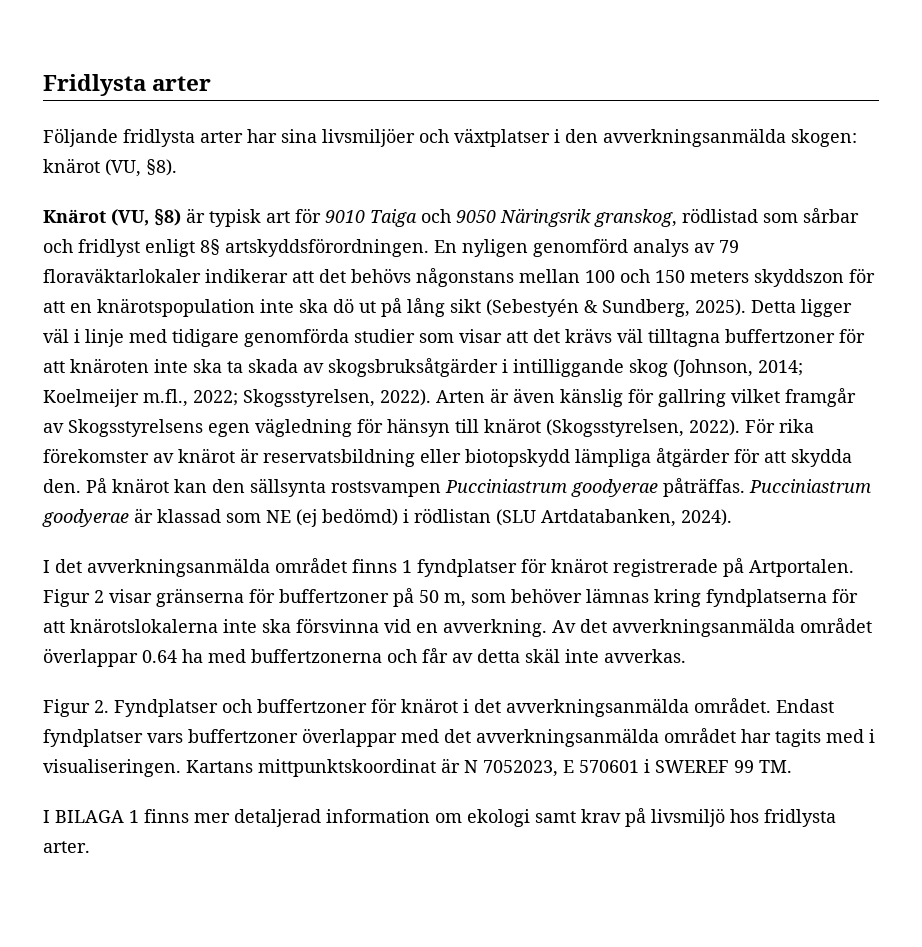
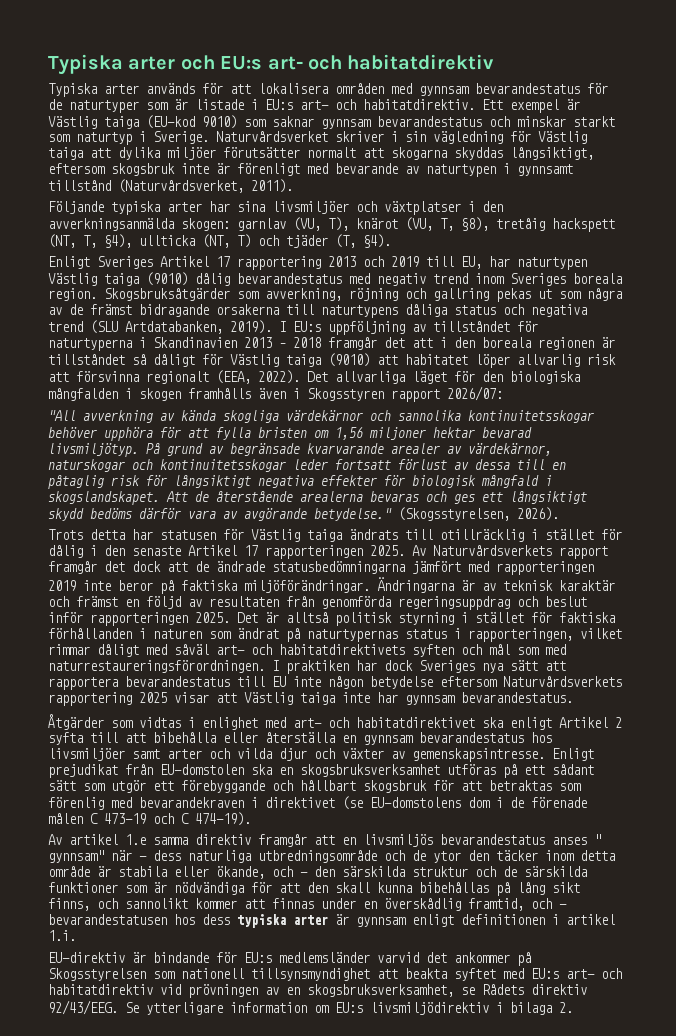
- Fridlysta arter
+ Typiska arter och EU:s art- och habitatdirektiv
+ Typiska arter används för att lokalisera områden med gynnsam bevarandestatus för de naturtyper som är listade i EU:s art- och habitatdirektiv. Ett exempel är Västlig taiga (EU-kod 9010) som saknar gynnsam bevarandestatus och minskar starkt som naturtyp i Sverige. Naturvårdsverket skriver i sin vägledning för Västlig taiga att dylika miljöer förutsätter normalt att skogarna skyddas långsiktigt, eftersom skogsbruk inte är förenligt med bevarande av naturtypen i gynnsamt tillstånd (Naturvårdsverket, 2011).
- Följande fridlysta arter har sina livsmiljöer och växtplatser i den avverkningsanmälda skogen: knärot (VU, §8).
- Knärot (VU, §8) är typisk art för 9010 Taiga och 9050 Näringsrik granskog, rödlistad som sårbar och fridlyst enligt 8§ artskyddsförordningen. En nyligen genomförd analys av 79 floraväktarlokaler indikerar att det behövs någonstans mellan 100 och 150 meters skyddszon för att en knärotspopulation inte ska dö ut på lång sikt (Sebestyén & Sundberg, 2025). Detta ligger väl i linje med tidigare genomförda studier som visar att det krävs väl tilltagna buffertzoner för att knäroten inte ska ta skada av skogsbruksåtgärder i intilliggande skog (Johnson, 2014; Koelmeijer m.fl., 2022; Skogsstyrelsen, 2022). Arten är även känslig för gallring vilket framgår av Skogsstyrelsens egen vägledning för hänsyn till knärot (Skogsstyrelsen, 2022). För rika förekomster av knärot är reservatsbildning eller biotopskydd lämpliga åtgärder för att skydda den. På knärot kan den sällsynta rostsvampen Pucciniastrum goodyerae påträffas. Pucciniastrum goodyerae är klassad som NE (ej bedömd) i rödlistan (SLU Artdatabanken, 2024).
- I det avverkningsanmälda området finns 1 fyndplatser för knärot registrerade på Artportalen. Figur 2 visar gränserna för buffertzoner på 50 m, som behöver lämnas kring fyndplatserna för att knärotslokalerna inte ska försvinna vid en avverkning. Av det avverkningsanmälda området överlappar 0.64 ha med buffertzonerna och får av detta skäl inte avverkas.
- Figur 2. Fyndplatser och buffertzoner för knärot i det avverkningsanmälda området. Endast fyndplatser vars buffertzoner överlappar med det avverkningsanmälda området har tagits med i visualiseringen. Kartans mittpunktskoordinat är N 7052023, E 570601 i SWEREF 99 TM.
- I BILAGA 1 finns mer detaljerad information om ekologi samt krav på livsmiljö hos fridlysta arter.
+ Följande typiska arter har sina livsmiljöer och växtplatser i den avverkningsanmälda skogen: garnlav (VU, T), knärot (VU, T, §8), tretåig hackspett (NT, T, §4), ullticka (NT, T) och tjäder (T, §4).
+ Enligt Sveriges Artikel 17 rapportering 2013 och 2019 till EU, har naturtypen Västlig taiga (9010) dålig bevarandestatus med negativ trend inom Sveriges boreala region. Skogsbruksåtgärder som avverkning, röjning och gallring pekas ut som några av de främst bidragande orsakerna till naturtypens dåliga status och negativa trend (SLU Artdatabanken, 2019). I EU:s uppföljning av tillståndet för naturtyperna i Skandinavien 2013 – 2018 framgår det att i den boreala regionen är tillståndet så dåligt för Västlig taiga (9010) att habitatet löper allvarlig risk att försvinna regionalt (EEA, 2022). Det allvarliga läget för den biologiska mångfalden i skogen framhålls även i Skogsstyren rapport 2026/07:
+ "All avverkning av kända skogliga värdekärnor och sannolika kontinuitetsskogar behöver upphöra för att fylla bristen om 1,56 miljoner hektar bevarad livsmiljötyp. På grund av begränsade kvarvarande arealer av värdekärnor, naturskogar och kontinuitetsskogar leder fortsatt förlust av dessa till en påtaglig risk för långsiktigt negativa effekter för biologisk mångfald i skogslandskapet. Att de återstående arealerna bevaras och ges ett långsiktigt skydd bedöms därför vara av avgörande betydelse." (Skogsstyrelsen, 2026).
+ Trots detta har statusen för Västlig taiga ändrats till otillräcklig i stället för dålig i den senaste Artikel 17 rapporteringen 2025. Av Naturvårdsverkets rapport framgår det dock att de ändrade statusbedömningarna jämfört med rapporteringen 2019 inte beror på faktiska miljöförändringar. Ändringarna är av teknisk karaktär och främst en följd av resultaten från genomförda regeringsuppdrag och beslut inför rapporteringen 2025. Det är alltså politisk styrning i stället för faktiska förhållanden i naturen som ändrat på naturtypernas status i rapporteringen, vilket rimmar dåligt med såväl art- och habitatdirektivets syften och mål som med naturrestaureringsförordningen. I praktiken har dock Sveriges nya sätt att rapportera bevarandestatus till EU inte någon betydelse eftersom Naturvårdsverkets rapportering 2025 visar att Västlig taiga inte har gynnsam bevarandestatus.
+ Åtgärder som vidtas i enlighet med art- och habitatdirektivet ska enligt Artikel 2 syfta till att bibehålla eller återställa en gynnsam bevarandestatus hos livsmiljöer samt arter och vilda djur och växter av gemenskapsintresse. Enligt prejudikat från EU-domstolen ska en skogsbruksverksamhet utföras på ett sådant sätt som utgör ett förebyggande och hållbart skogsbruk för att betraktas som förenlig med bevarandekraven i direktivet (se EU-domstolens dom i de förenade målen C 473-19 och C 474-19).
+ Av artikel 1.e samma direktiv framgår att en livsmiljös bevarandestatus anses " gynnsam" när — dess naturliga utbredningsområde och de ytor den täcker inom detta område är stabila eller ökande, och — den särskilda struktur och de särskilda funktioner som är nödvändiga för att den skall kunna bibehållas på lång sikt finns, och sannolikt kommer att finnas under en överskådlig framtid, och — bevarandestatusen hos dess typiska arter är gynnsam enligt definitionen i artikel 1.i.
+ EU-direktiv är bindande för EU:s medlemsländer varvid det ankommer på Skogsstyrelsen som nationell tillsynsmyndighet att beakta syftet med EU:s art- och habitatdirektiv vid prövningen av en skogsbruksverksamhet, se Rådets direktiv 92/43/EEG. Se ytterligare information om EU:s livsmiljödirektiv i bilaga 2.

